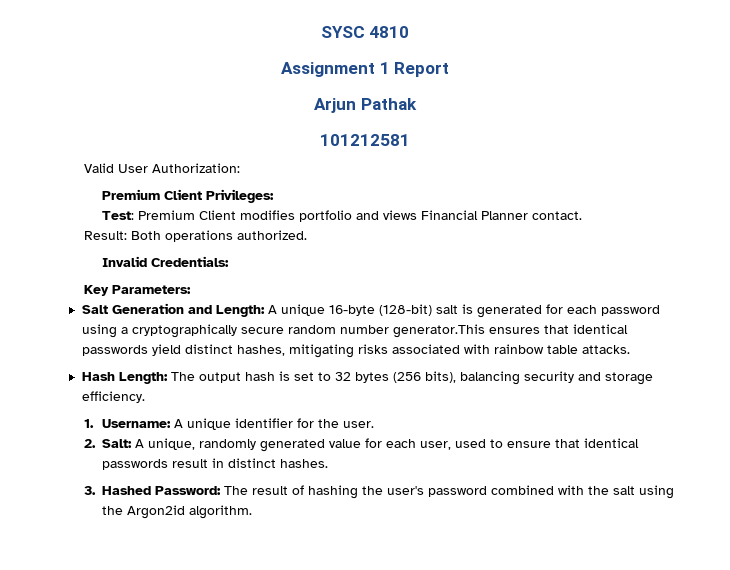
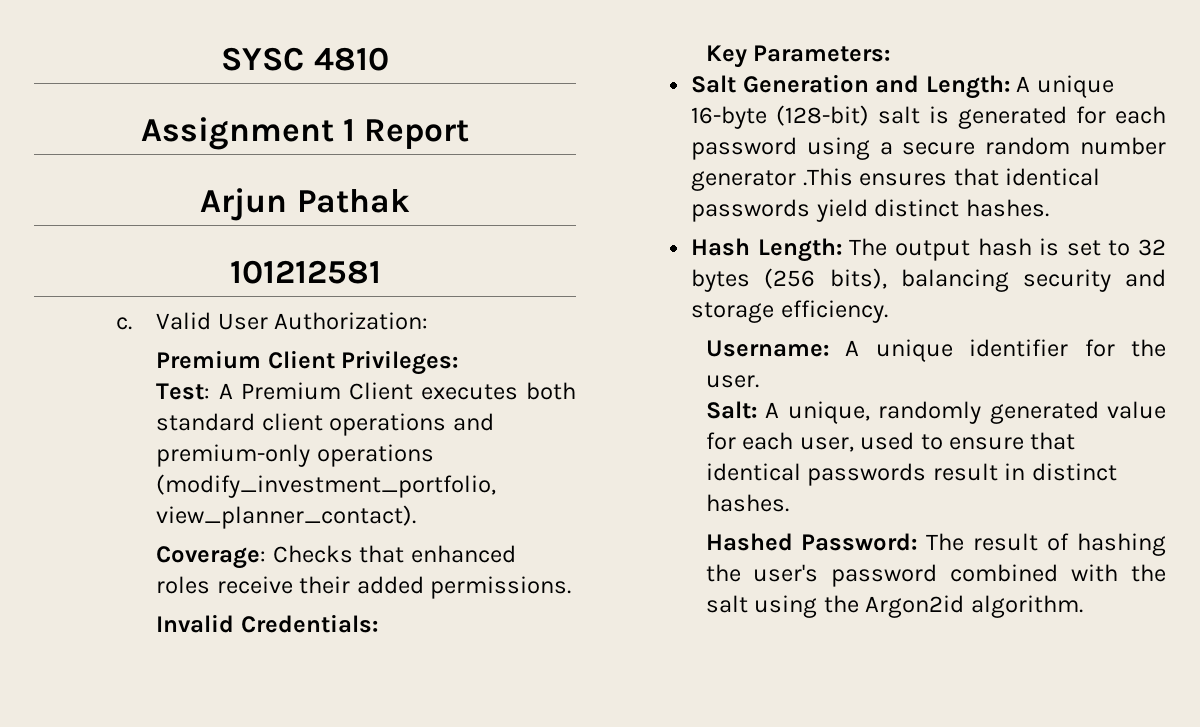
+ c.
- Test: Premium Client modifies portfolio and views Financial Planner contact.
- Result: Both operations authorized.
+ Test: A Premium Client executes both standard client operations and premium-only operations (modify_investment_portfolio, view_planner_contact).
+ Coverage: Checks that enhanced roles receive their added permissions.
- Salt Generation and Length: A unique 16-byte (128-bit) salt is generated for each password using a cryptographically secure random number generator.This ensures that identical passwords yield distinct hashes, mitigating risks associated with rainbow table attacks.
+ Salt Generation and Length: A unique 16-byte (128-bit) salt is generated for each password using a secure random number generator .This ensures that identical passwords yield distinct hashes.
- 1. Username: A unique identifier for the user.
+ Username: A unique identifier for the user.
- 2. Salt: A unique, randomly generated value for each user, used to ensure that identical passwords result in distinct hashes.
+ Salt: A unique, randomly generated value for each user, used to ensure that identical passwords result in distinct hashes.
- 3. Hashed Password: The result of hashing the user's password combined with the salt using the Argon2id algorithm.
+ Hashed Password: The result of hashing the user's password combined with the salt using the Argon2id algorithm.

